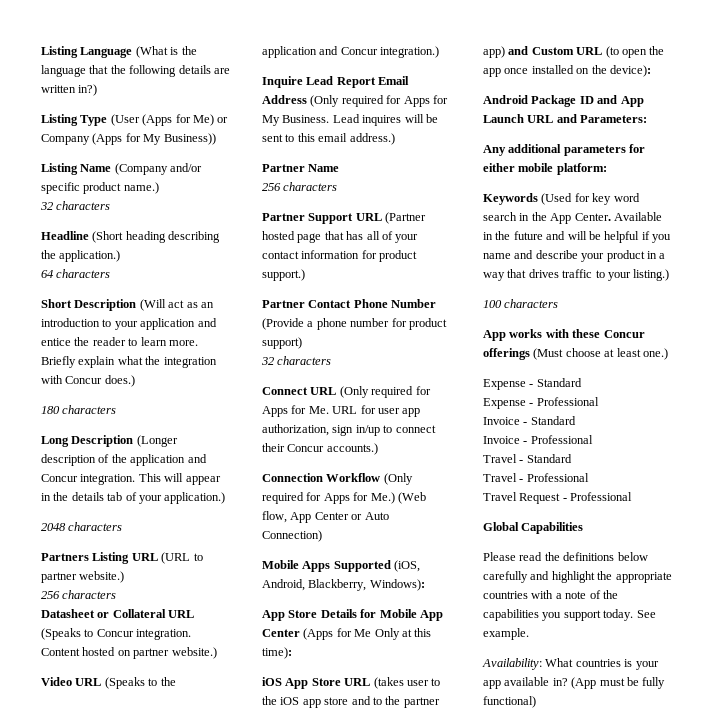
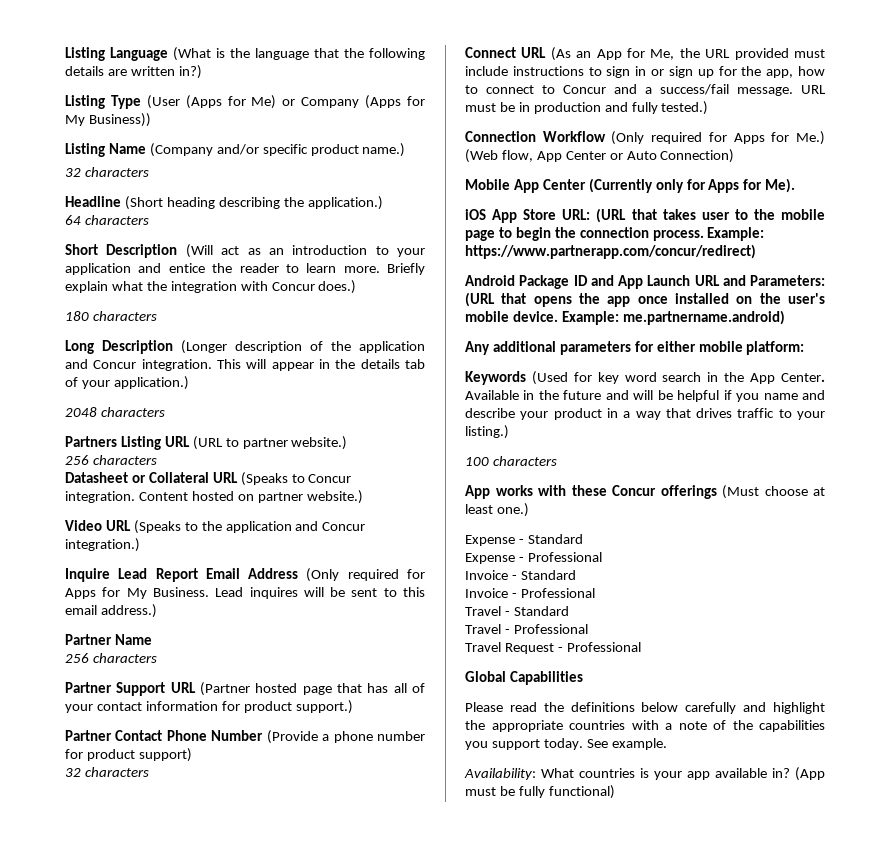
- Connect URL (Only required for Apps for Me. URL for user app authorization, sign in/up to connect their Concur accounts.)
+ Connect URL (As an App for Me, the URL provided must include instructions to sign in or sign up for the app, how to connect to Concur and a success/fail message. URL must be in production and fully tested.)
- Mobile Apps Supported (iOS, Android, Blackberry, Windows):
- App Store Details for Mobile App Center (Apps for Me Only at this time):
- iOS App Store URL (takes user to the iOS app store and to the partner app) and Custom URL (to open the app once installed on the device):
+ Mobile App Center (Currently only for Apps for Me).
+ iOS App Store URL: (URL that takes user to the mobile page to begin the connection process. Example: https://www.partnerapp.com/concur/redirect)
- Android Package ID and App Launch URL and Parameters:
+ Android Package ID and App Launch URL and Parameters: (URL that opens the app once installed on the user's mobile device. Example: me.partnername.android)

